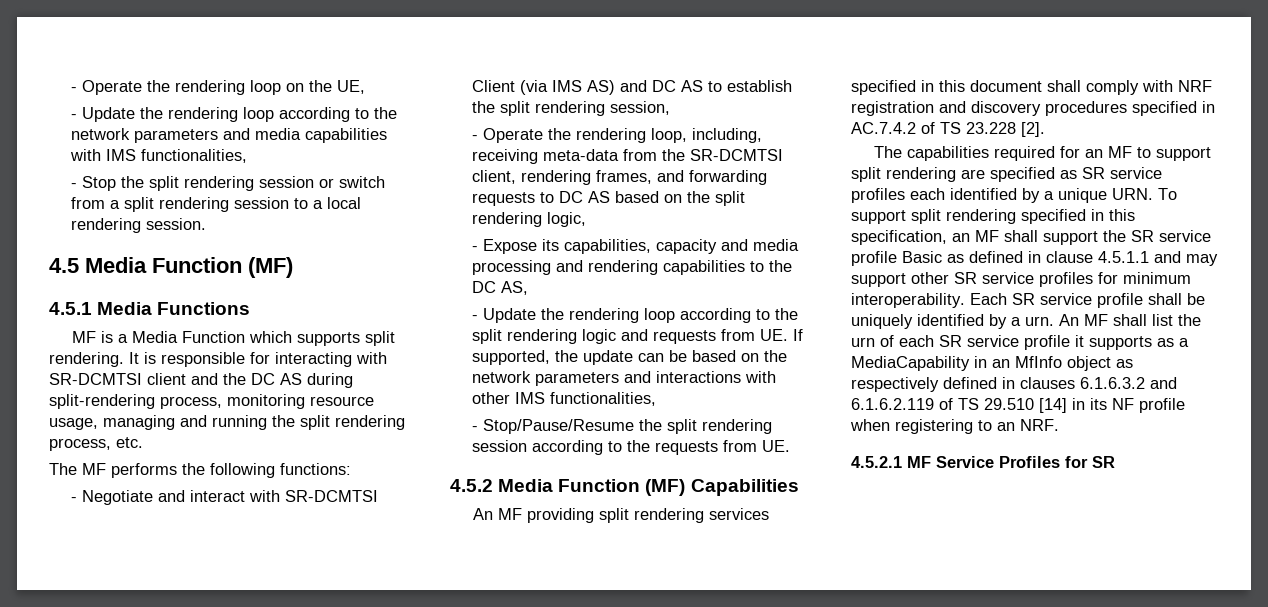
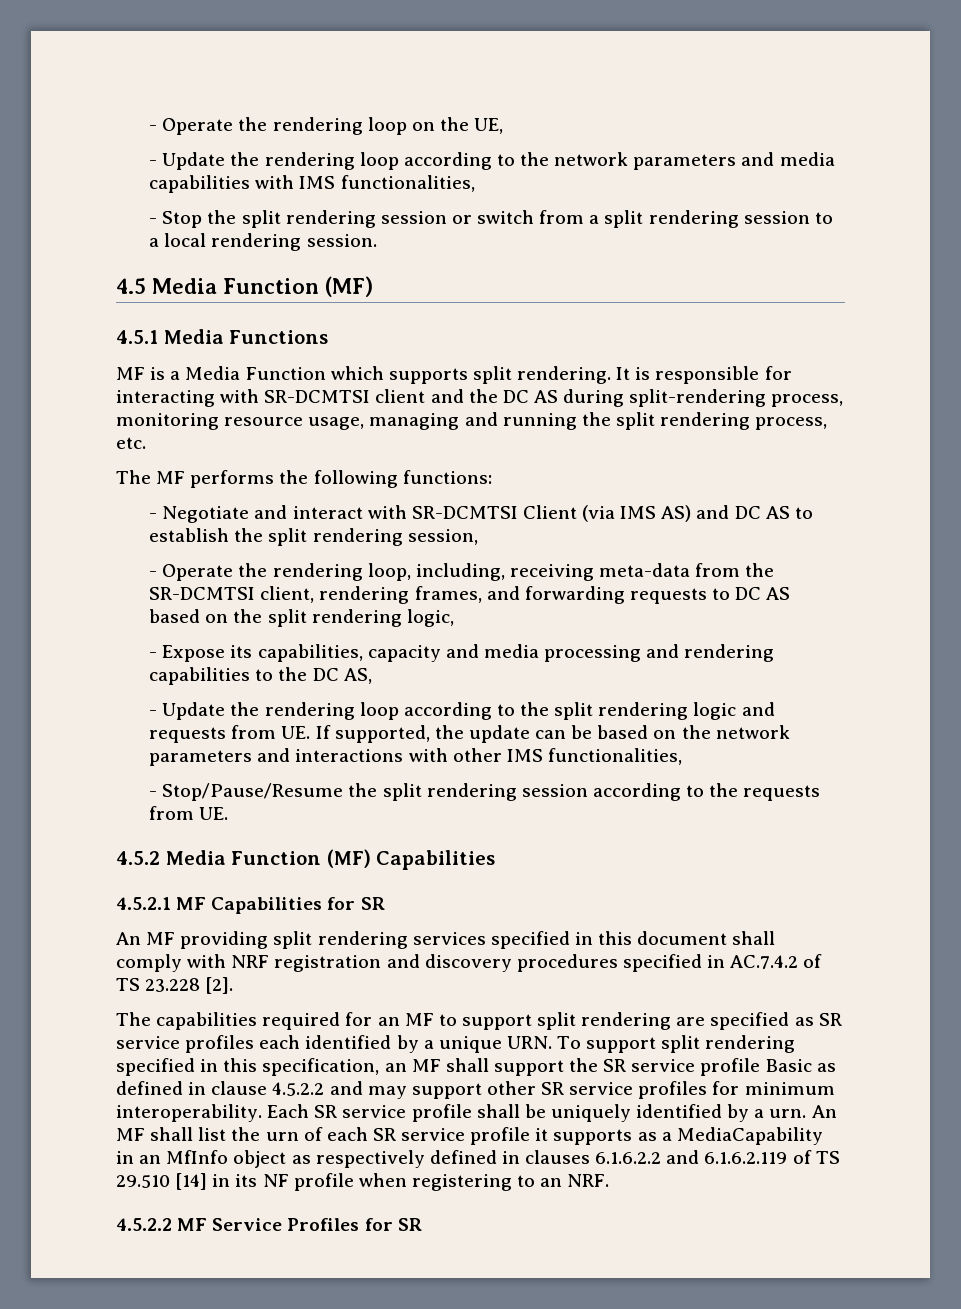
+ 4.5.2.1 MF Capabilities for SR
- The capabilities required for an MF to support split rendering are specified as SR service profiles each identified by a unique URN. To support split rendering specified in this specification, an MF shall support the SR service profile Basic as defined in clause 4.5.1.1 and may support other SR service profiles for minimum interoperability.
+ The capabilities required for an MF to support split rendering are specified as SR service profiles each identified by a unique URN. To support split rendering specified in this specification, an MF shall support the SR service profile Basic as defined in clause 4.5.2.2 and may support other SR service profiles for minimum interoperability.
- An MF shall list the urn of each SR service profile it supports as a MediaCapability in an MfInfo object as respectively defined in clauses 6.1.6.3.2 and 6.1.6.2.119 of TS 29.510 [14] in its NF profile when registering to an NRF.
+ An MF shall list the urn of each SR service profile it supports as a MediaCapability in an MfInfo object as respectively defined in clauses 6.1.6.2.2 and 6.1.6.2.119 of TS 29.510 [14] in its NF profile when registering to an NRF.
- 4.5.2.1 MF Service Profiles for SR
+ 4.5.2.2 MF Service Profiles for SR

